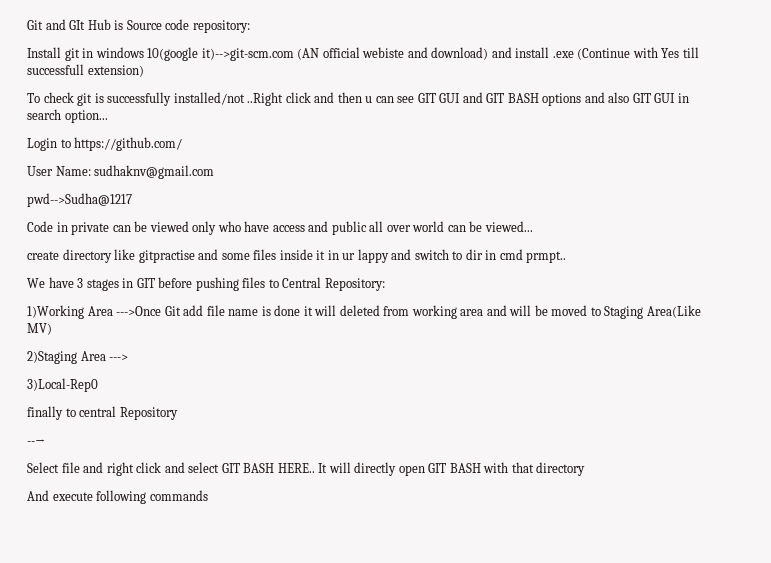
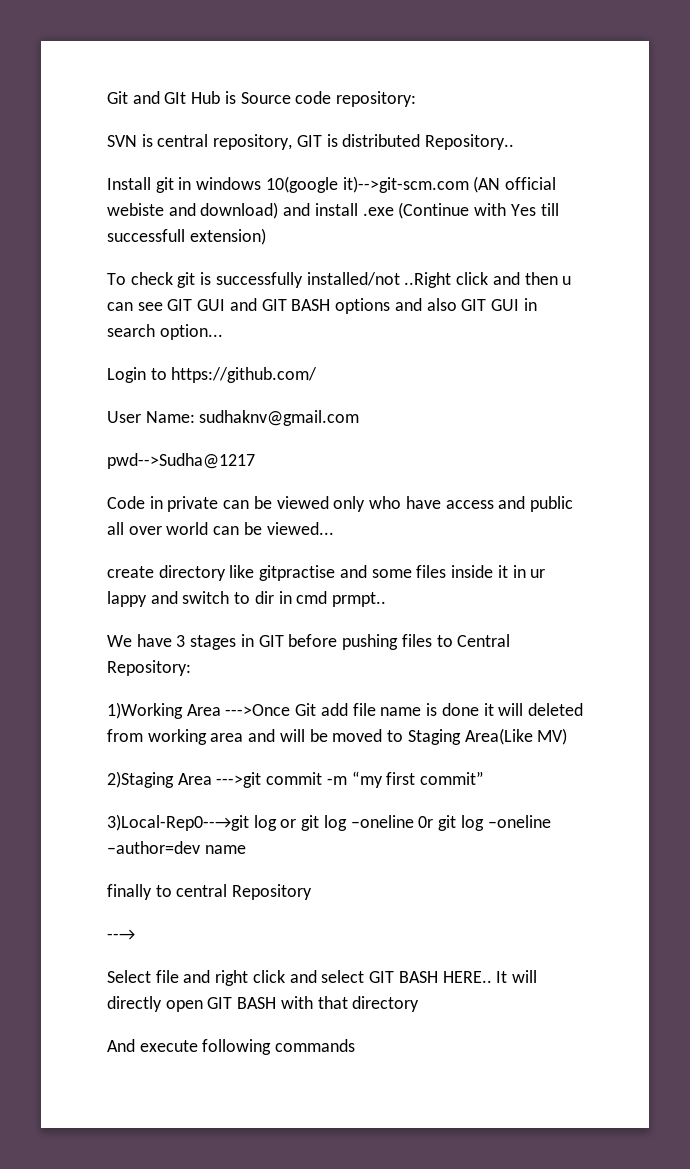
+ SVN is central repository, GIT is distributed Repository..
- 2)Staging Area --->
- 3)Local-Rep0
+ 2)Staging Area --->git commit -m “my first commit”
+ 3)Local-Rep0--→git log or git log –oneline 0r git log –oneline –author=dev name

